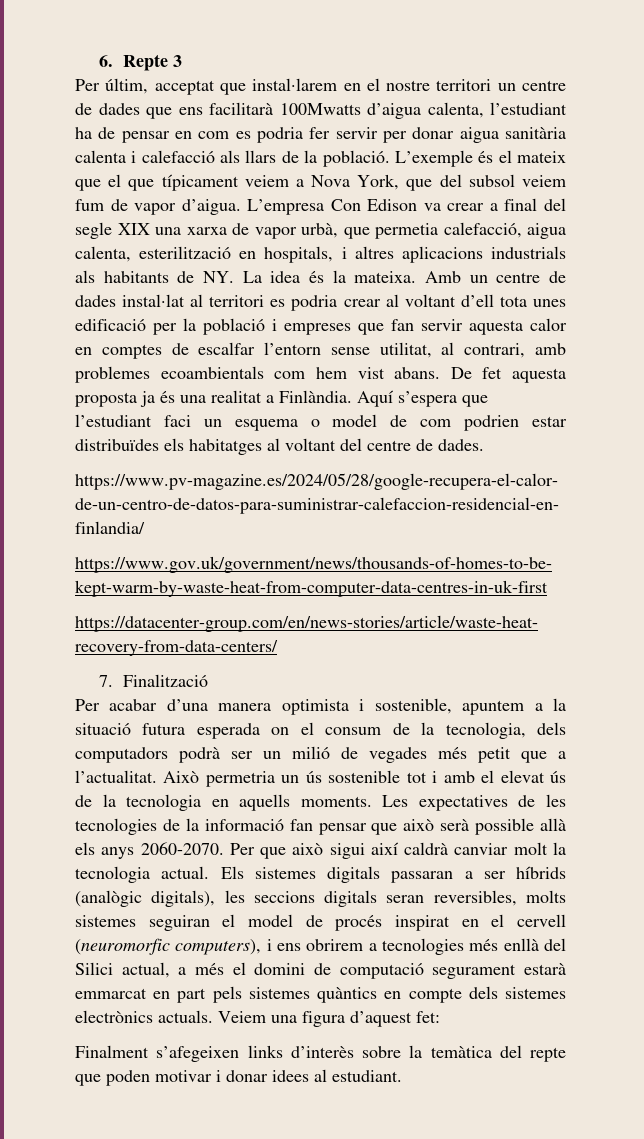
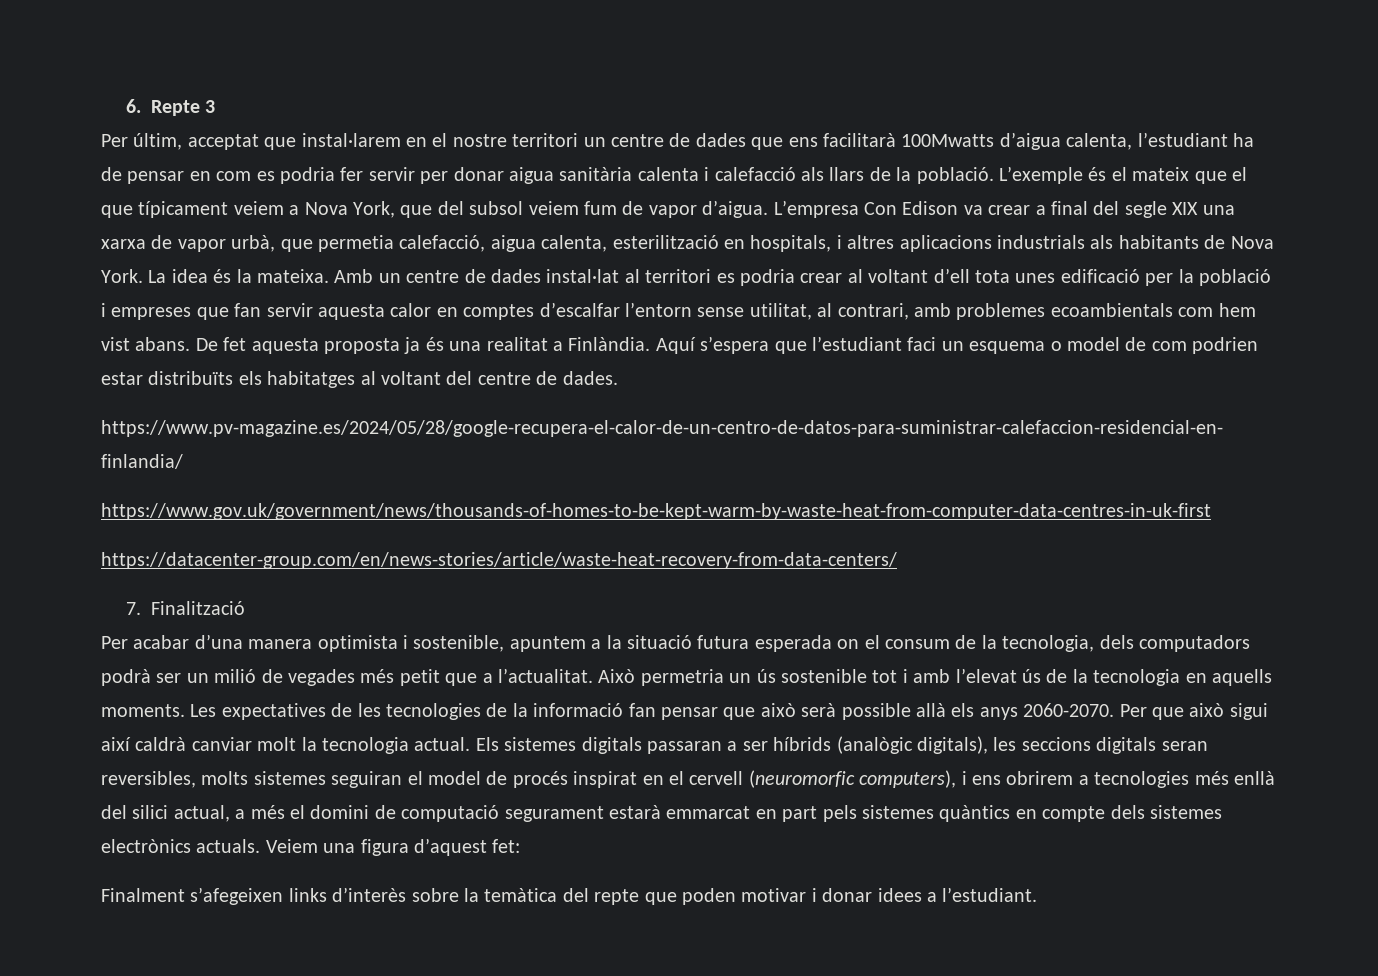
- L’empresa Con Edison va crear a final del segle XIX una xarxa de vapor urbà, que permetia calefacció, aigua calenta, esterilització en hospitals, i altres aplicacions industrials als habitants de NY. La idea és la mateixa.
+ L’empresa Con Edison va crear a final del segle XIX una xarxa de vapor urbà, que permetia calefacció, aigua calenta, esterilització en hospitals, i altres aplicacions industrials als habitants de Nova York. La idea és la mateixa.
- Amb un centre de dades instal·lat al territori es podria crear al voltant d’ell tota unes edificació per la població i empreses que fan servir aquesta calor en comptes de escalfar l’entorn sense utilitat, al contrari, amb problemes ecoambientals com hem vist abans.
+ Amb un centre de dades instal·lat al territori es podria crear al voltant d’ell tota unes edificació per la població i empreses que fan servir aquesta calor en comptes d’escalfar l’entorn sense utilitat, al contrari, amb problemes ecoambientals com hem vist abans.
- Aquí s’espera que l’estudiant faci un esquema o model de com podrien estar distribuïdes els habitatges al voltant del centre de dades.
+ Aquí s’espera que l’estudiant faci un esquema o model de com podrien estar distribuïts els habitatges al voltant del centre de dades.
- Això permetria un ús sostenible tot i amb el elevat ús de la tecnologia en aquells moments.
+ Això permetria un ús sostenible tot i amb l’elevat ús de la tecnologia en aquells moments.
- Els sistemes digitals passaran a ser híbrids (analògic digitals), les seccions digitals seran reversibles, molts sistemes seguiran el model de procés inspirat en el cervell (neuromorfic computers), i ens obrirem a tecnologies més enllà del Silici actual, a més el domini de computació segurament estarà emmarcat en part pels sistemes quàntics en compte dels sistemes electrònics actuals.
+ Els sistemes digitals passaran a ser híbrids (analògic digitals), les seccions digitals seran reversibles, molts sistemes seguiran el model de procés inspirat en el cervell (neuromorfic computers), i ens obrirem a tecnologies més enllà del silici actual, a més el domini de computació segurament estarà emmarcat en part pels sistemes quàntics en compte dels sistemes electrònics actuals.
- Finalment s’afegeixen links d’interès sobre la temàtica del repte que poden motivar i donar idees al estudiant.
+ Finalment s’afegeixen links d’interès sobre la temàtica del repte que poden motivar i donar idees a l’estudiant.

